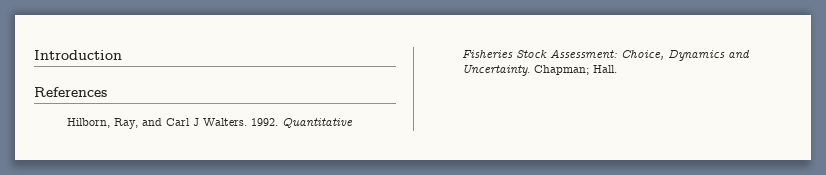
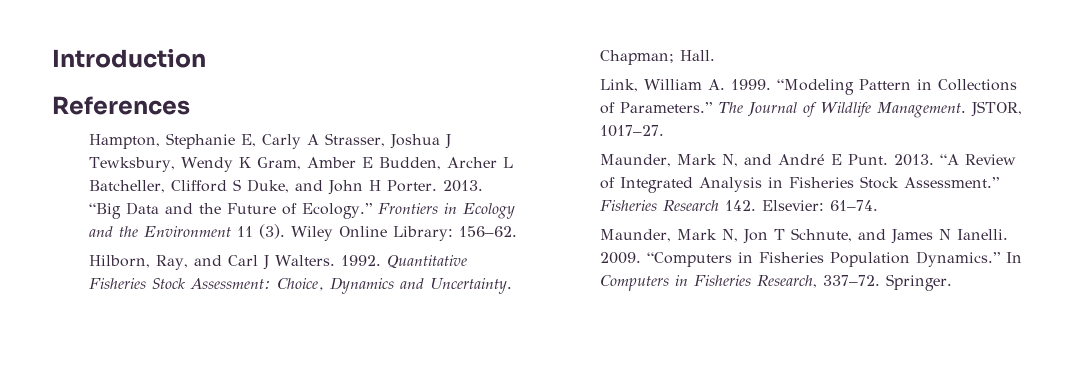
+ Hampton, Stephanie E, Carly A Strasser, Joshua J Tewksbury, Wendy K Gram, Amber E Budden, Archer L Batcheller, Clifford S Duke, and John H Porter. 2013. “Big Data and the Future of Ecology.” Frontiers in Ecology and the Environment 11 (3). Wiley Online Library: 156–62.
+ Link, William A. 1999. “Modeling Pattern in Collections of Parameters.” The Journal of Wildlife Management. JSTOR, 1017–27.
+ Maunder, Mark N, and André E Punt. 2013. “A Review of Integrated Analysis in Fisheries Stock Assessment.” Fisheries Research 142. Elsevier: 61–74.
+ Maunder, Mark N, Jon T Schnute, and James N Ianelli. 2009. “Computers in Fisheries Population Dynamics.” In Computers in Fisheries Research, 337–72. Springer.

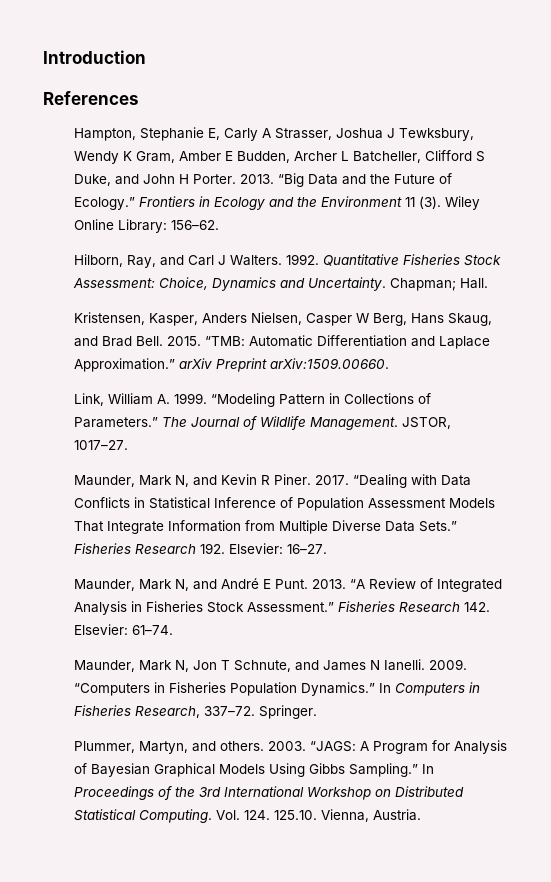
+ Kristensen, Kasper, Anders Nielsen, Casper W Berg, Hans Skaug, and Brad Bell. 2015. “TMB: Automatic Differentiation and Laplace Approximation.” arXiv Preprint arXiv:1509.00660.
+ Maunder, Mark N, and Kevin R Piner. 2017. “Dealing with Data Conflicts in Statistical Inference of Population Assessment Models That Integrate Information from Multiple Diverse Data Sets.” Fisheries Research 192. Elsevier: 16–27.
+ Plummer, Martyn, and others. 2003. “JAGS: A Program for Analysis of Bayesian Graphical Models Using Gibbs Sampling.” In Proceedings of the 3rd International Workshop on Distributed Statistical Computing. Vol. 124. 125.10. Vienna, Austria.

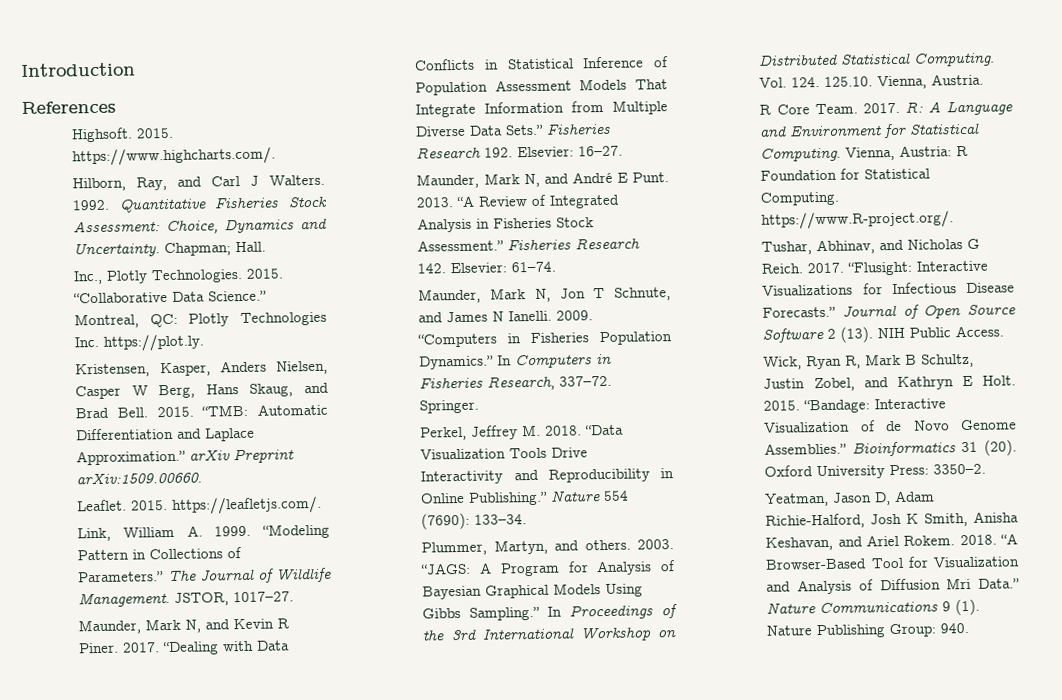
- Hampton, Stephanie E, Carly A Strasser, Joshua J Tewksbury, Wendy K Gram, Amber E Budden, Archer L Batcheller, Clifford S Duke, and John H Porter. 2013. “Big Data and the Future of Ecology.” Frontiers in Ecology and the Environment 11 (3). Wiley Online Library: 156–62.
+ Highsoft. 2015. https://www.highcharts.com/.
+ Inc., Plotly Technologies. 2015. “Collaborative Data Science.” Montreal, QC: Plotly Technologies Inc. https://plot.ly.
+ Leaflet. 2015. https://leafletjs.com/.
+ Perkel, Jeffrey M. 2018. “Data Visualization Tools Drive Interactivity and Reproducibility in Online Publishing.” Nature 554 (7690): 133–34.
+ R Core Team. 2017. R: A Language and Environment for Statistical Computing. Vienna, Austria: R Foundation for Statistical Computing. https://www.R-project.org/.
+ Tushar, Abhinav, and Nicholas G Reich. 2017. “Flusight: Interactive Visualizations for Infectious Disease Forecasts.” Journal of Open Source Software 2 (13). NIH Public Access.
+ Wick, Ryan R, Mark B Schultz, Justin Zobel, and Kathryn E Holt. 2015. “Bandage: Interactive Visualization of de Novo Genome Assemblies.” Bioinformatics 31 (20). Oxford University Press: 3350–2.
+ Yeatman, Jason D, Adam Richie-Halford, Josh K Smith, Anisha Keshavan, and Ariel Rokem. 2018. “A Browser-Based Tool for Visualization and Analysis of Diffusion Mri Data.” Nature Communications 9 (1). Nature Publishing Group: 940.

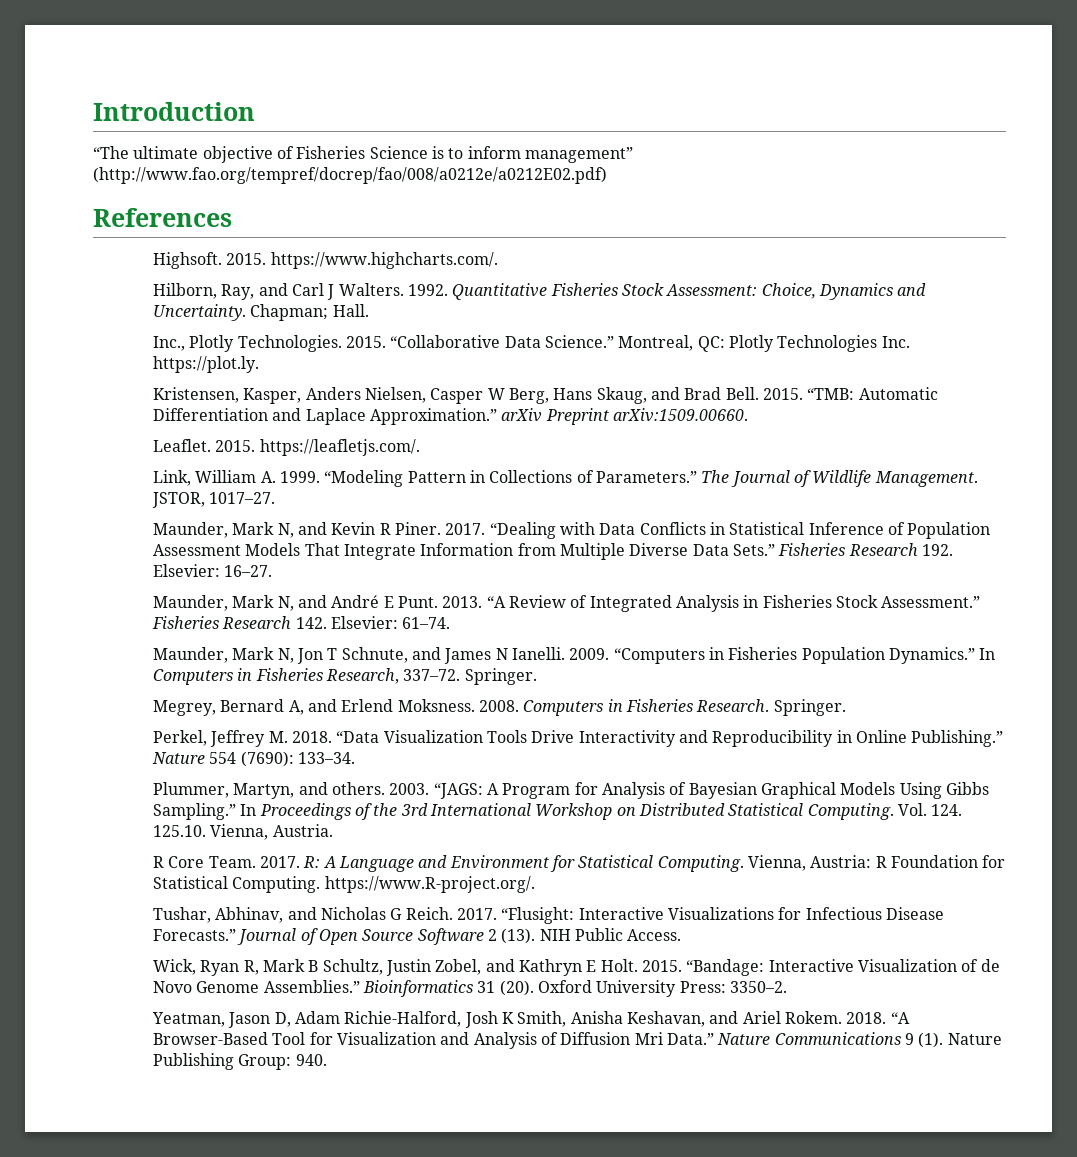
+ “The ultimate objective of Fisheries Science is to inform management” (http://www.fao.org/tempref/docrep/fao/008/a0212e/a0212E02.pdf)
+ Megrey, Bernard A, and Erlend Moksness. 2008. Computers in Fisheries Research. Springer.

